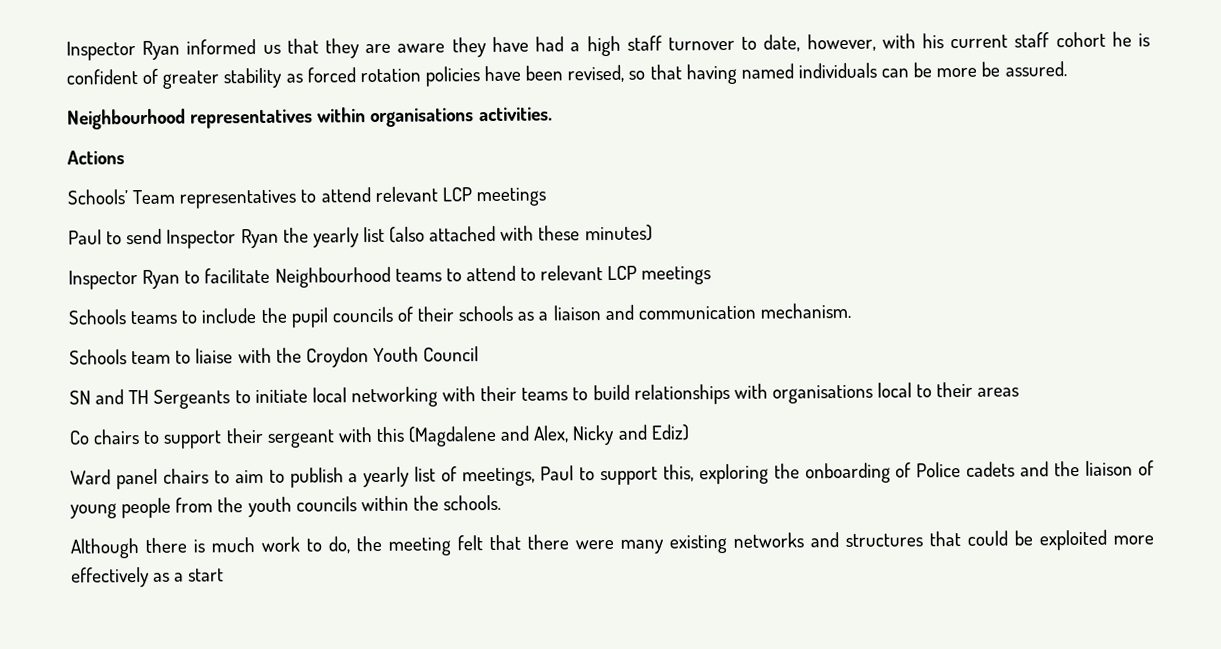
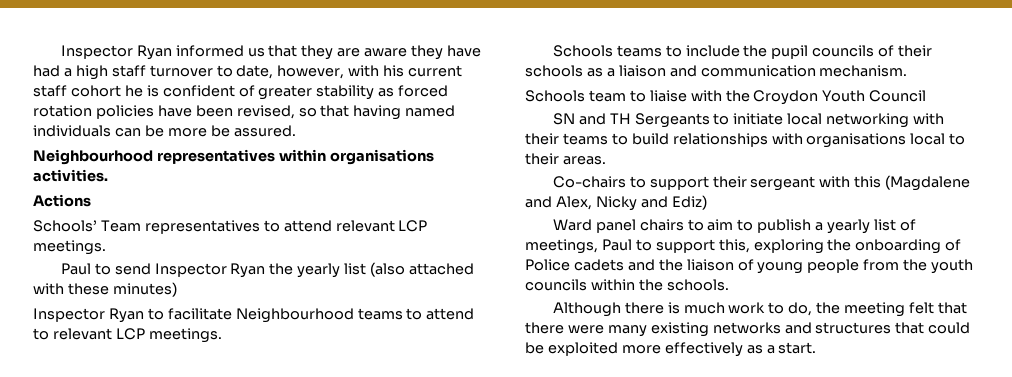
- Schools’ Team representatives to attend relevant LCP meetings
+ Schools’ Team representatives to attend relevant LCP meetings.
- Inspector Ryan to facilitate Neighbourhood teams to attend to relevant LCP meetings
+ Inspector Ryan to facilitate Neighbourhood teams to attend to relevant LCP meetings.
- SN and TH Sergeants to initiate local networking with their teams to build relationships with organisations local to their areas
- Co chairs to support their sergeant with this (Magdalene and Alex, Nicky and Ediz)
+ SN and TH Sergeants to initiate local networking with their teams to build relationships with organisations local to their areas.
+ Co-chairs to support their sergeant with this (Magdalene and Alex, Nicky and Ediz)
- Although there is much work to do, the meeting felt that there were many existing networks and structures that could be exploited more effectively as a start
+ Although there is much work to do, the meeting felt that there were many existing networks and structures that could be exploited more effectively as a start.

